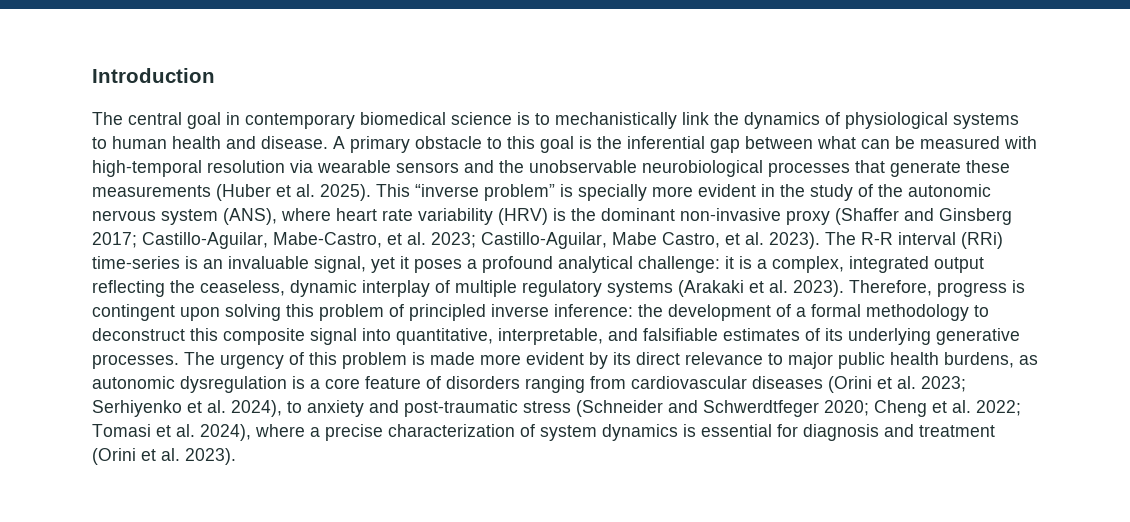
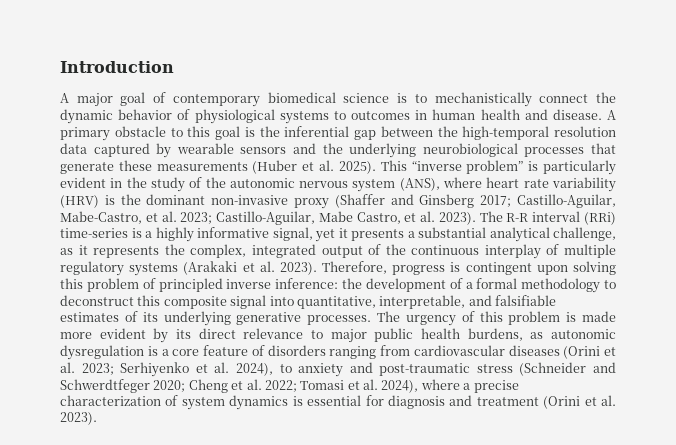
- The central goal in contemporary biomedical science is to mechanistically link the dynamics of physiological systems to human health and disease.
+ A major goal of contemporary biomedical science is to mechanistically connect the dynamic behavior of physiological systems to outcomes in human health and disease.
- A primary obstacle to this goal is the inferential gap between what can be measured with high-temporal resolution via wearable sensors and the unobservable neurobiological processes that generate these measurements (Huber et al. 2025).
+ A primary obstacle to this goal is the inferential gap between the high-temporal resolution data captured by wearable sensors and the underlying neurobiological processes that generate these measurements (Huber et al. 2025).
- This “inverse problem” is specially more evident in the study of the autonomic nervous system (ANS), where heart rate variability (HRV) is the dominant non-invasive proxy (Shaffer and Ginsberg 2017; Castillo-Aguilar, Mabe-Castro, et al. 2023; Castillo-Aguilar, Mabe Castro, et al. 2023).
+ This “inverse problem” is particularly evident in the study of the autonomic nervous system (ANS), where heart rate variability (HRV) is the dominant non-invasive proxy (Shaffer and Ginsberg 2017; Castillo-Aguilar, Mabe-Castro, et al. 2023; Castillo-Aguilar, Mabe Castro, et al. 2023).
- The R-R interval (RRi) time-series is an invaluable signal, yet it poses a profound analytical challenge: it is a complex, integrated output reflecting the ceaseless, dynamic interplay of multiple regulatory systems (Arakaki et al. 2023).
+ The R-R interval (RRi) time-series is a highly informative signal, yet it presents a substantial analytical challenge, as it represents the complex, integrated output of the continuous interplay of multiple regulatory systems (Arakaki et al. 2023).

